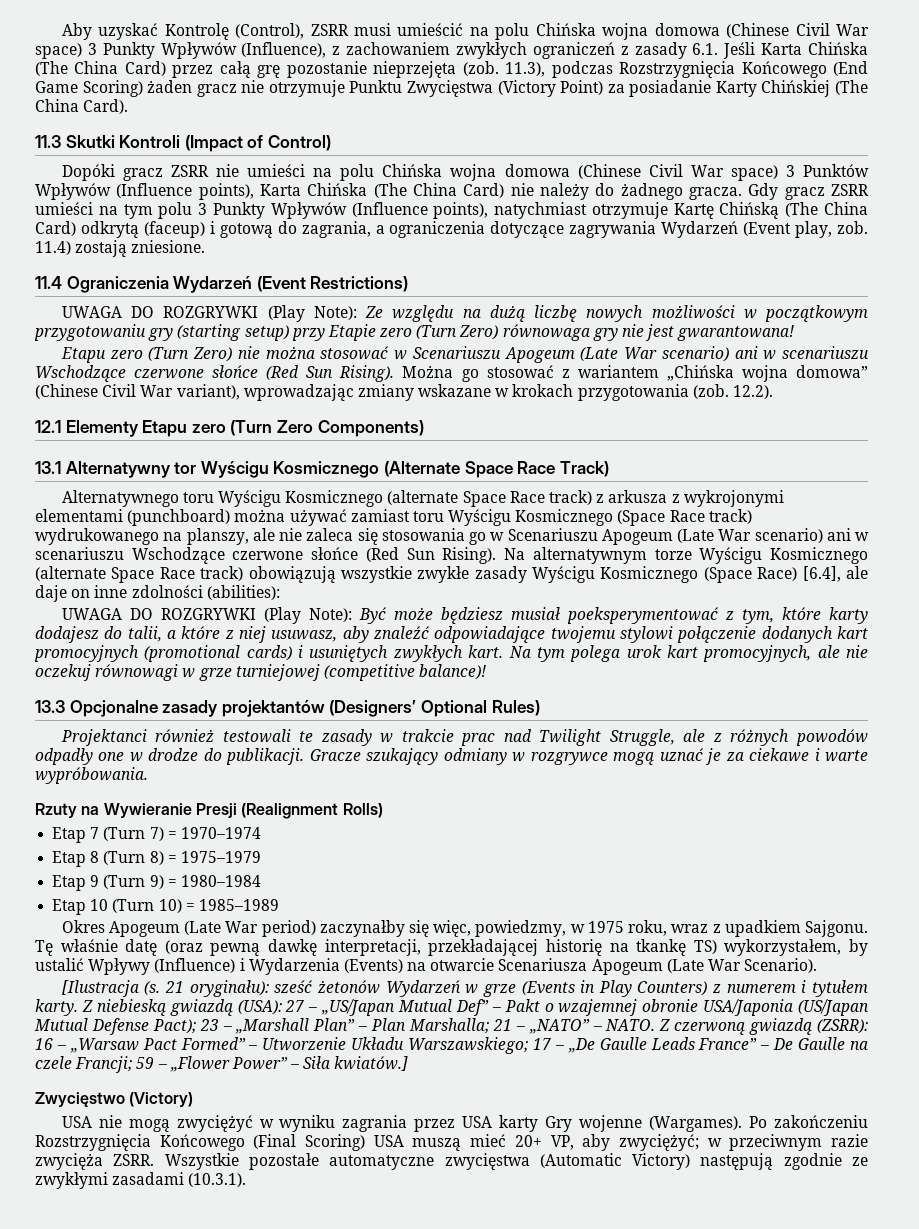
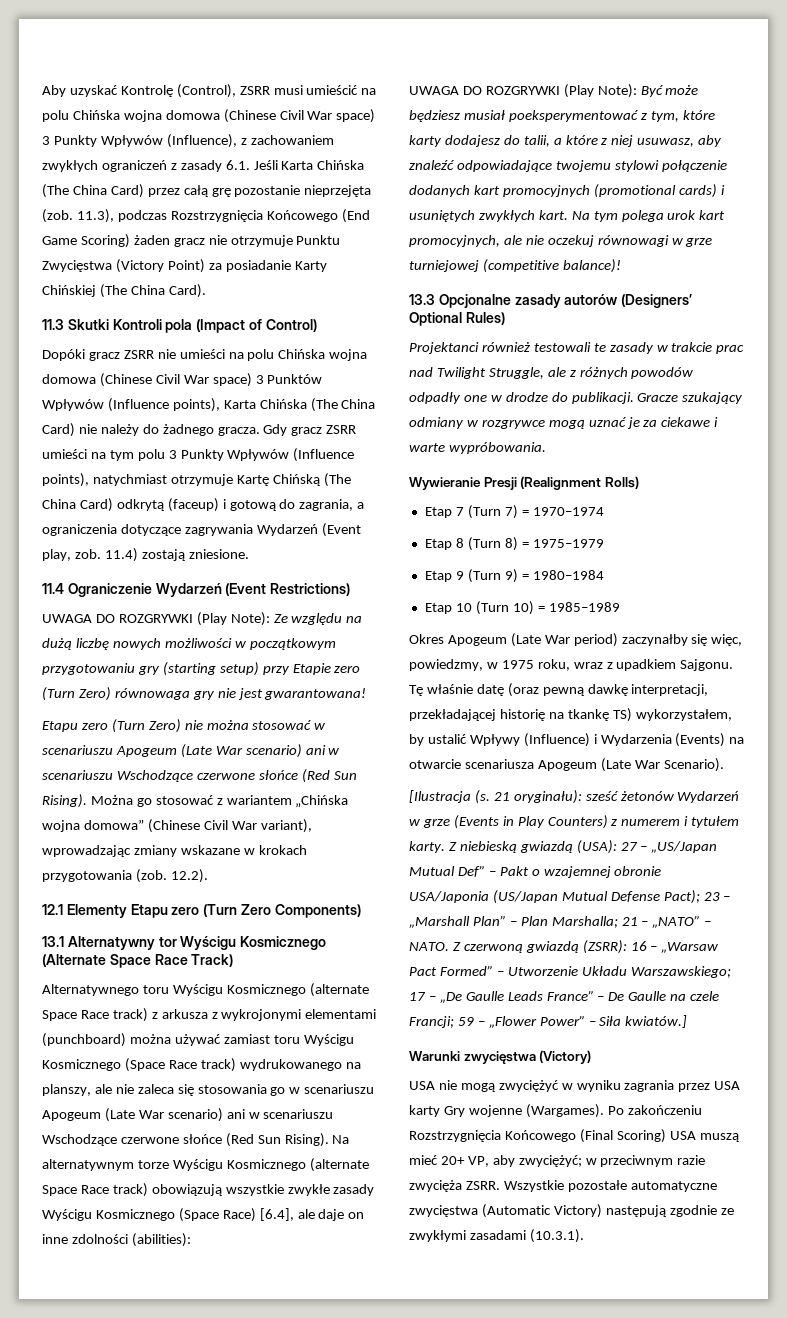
- 11.3 Skutki Kontroli (Impact of Control)
+ 11.3 Skutki Kontroli pola (Impact of Control)
- 11.4 Ograniczenia Wydarzeń (Event Restrictions)
+ 11.4 Ograniczenie Wydarzeń (Event Restrictions)
- Etapu zero (Turn Zero) nie można stosować w Scenariuszu Apogeum (Late War scenario) ani w scenariuszu Wschodzące czerwone słońce (Red Sun Rising).
+ Etapu zero (Turn Zero) nie można stosować w scenariuszu Apogeum (Late War scenario) ani w scenariuszu Wschodzące czerwone słońce (Red Sun Rising).
- Alternatywnego toru Wyścigu Kosmicznego (alternate Space Race track) z arkusza z wykrojonymi elementami (punchboard) można używać zamiast toru Wyścigu Kosmicznego (Space Race track) wydrukowanego na planszy, ale nie zaleca się stosowania go w Scenariuszu Apogeum (Late War scenario) ani w scenariuszu Wschodzące czerwone słońce (Red Sun Rising).
+ Alternatywnego toru Wyścigu Kosmicznego (alternate Space Race track) z arkusza z wykrojonymi elementami (punchboard) można używać zamiast toru Wyścigu Kosmicznego (Space Race track) wydrukowanego na planszy, ale nie zaleca się stosowania go w scenariuszu Apogeum (Late War scenario) ani w scenariuszu Wschodzące czerwone słońce (Red Sun Rising).
- 13.3 Opcjonalne zasady projektantów (Designers’ Optional Rules)
+ 13.3 Opcjonalne zasady autorów (Designers’ Optional Rules)
- Rzuty na Wywieranie Presji (Realignment Rolls)
+ Wywieranie Presji (Realignment Rolls)
- Tę właśnie datę (oraz pewną dawkę interpretacji, przekładającej historię na tkankę TS) wykorzystałem, by ustalić Wpływy (Influence) i Wydarzenia (Events) na otwarcie Scenariusza Apogeum (Late War Scenario).
+ Tę właśnie datę (oraz pewną dawkę interpretacji, przekładającej historię na tkankę TS) wykorzystałem, by ustalić Wpływy (Influence) i Wydarzenia (Events) na otwarcie scenariusza Apogeum (Late War Scenario).
- Zwycięstwo (Victory)
+ Warunki zwycięstwa (Victory)

